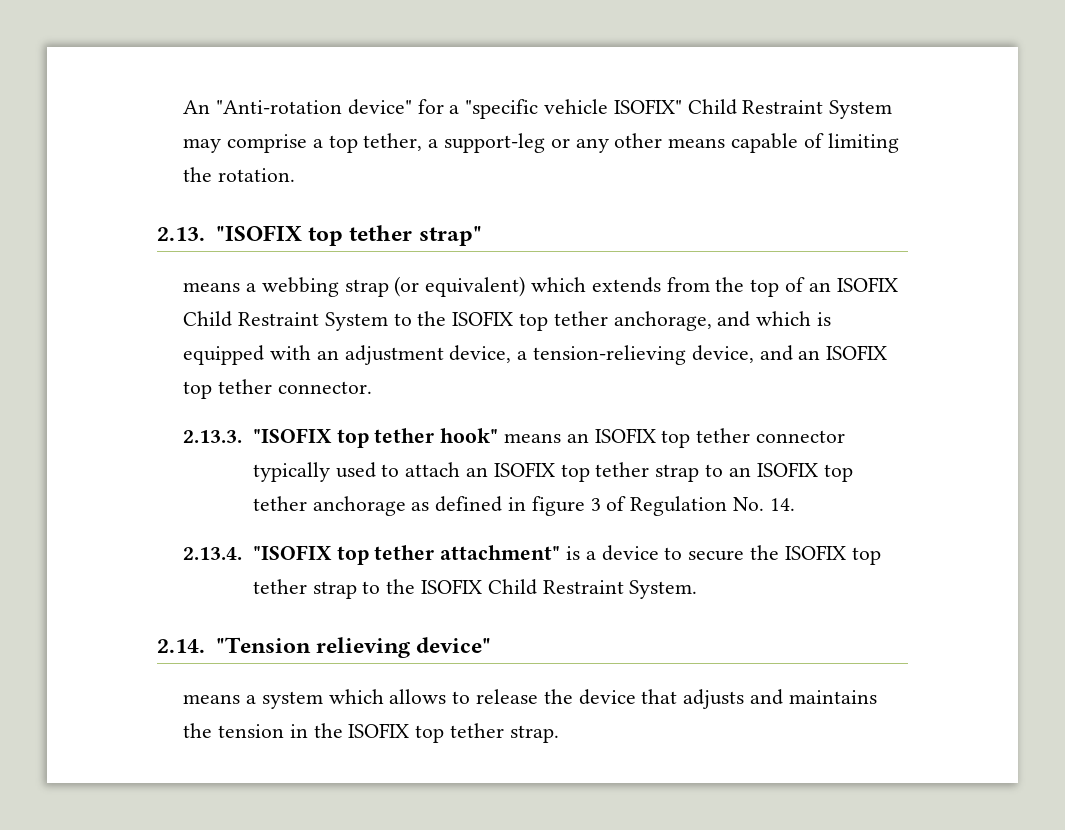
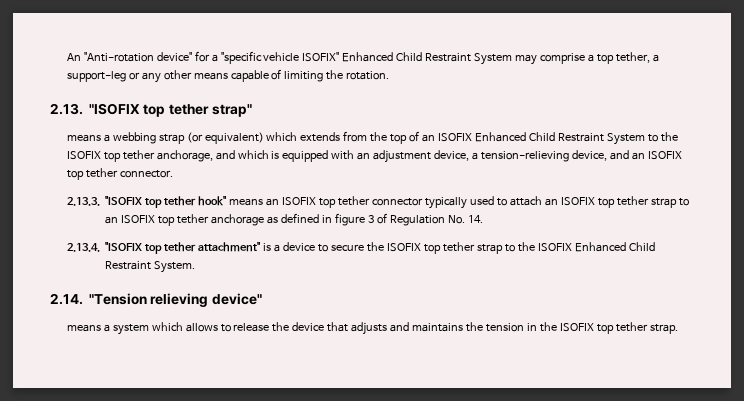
- An "Anti-rotation device" for a "specific vehicle ISOFIX" Child Restraint System may comprise a top tether, a support-leg or any other means capable of limiting the rotation.
+ An "Anti-rotation device" for a "specific vehicle ISOFIX" Enhanced Child Restraint System may comprise a top tether, a support-leg or any other means capable of limiting the rotation.
- means a webbing strap (or equivalent) which extends from the top of an ISOFIX Child Restraint System to the ISOFIX top tether anchorage, and which is equipped with an adjustment device, a tension-relieving device, and an ISOFIX top tether connector.
+ means a webbing strap (or equivalent) which extends from the top of an ISOFIX Enhanced Child Restraint System to the ISOFIX top tether anchorage, and which is equipped with an adjustment device, a tension-relieving device, and an ISOFIX top tether connector.
- 2.13.4. "ISOFIX top tether attachment" is a device to secure the ISOFIX top tether strap to the ISOFIX Child Restraint System.
+ 2.13.4. "ISOFIX top tether attachment" is a device to secure the ISOFIX top tether strap to the ISOFIX Enhanced Child Restraint System.

